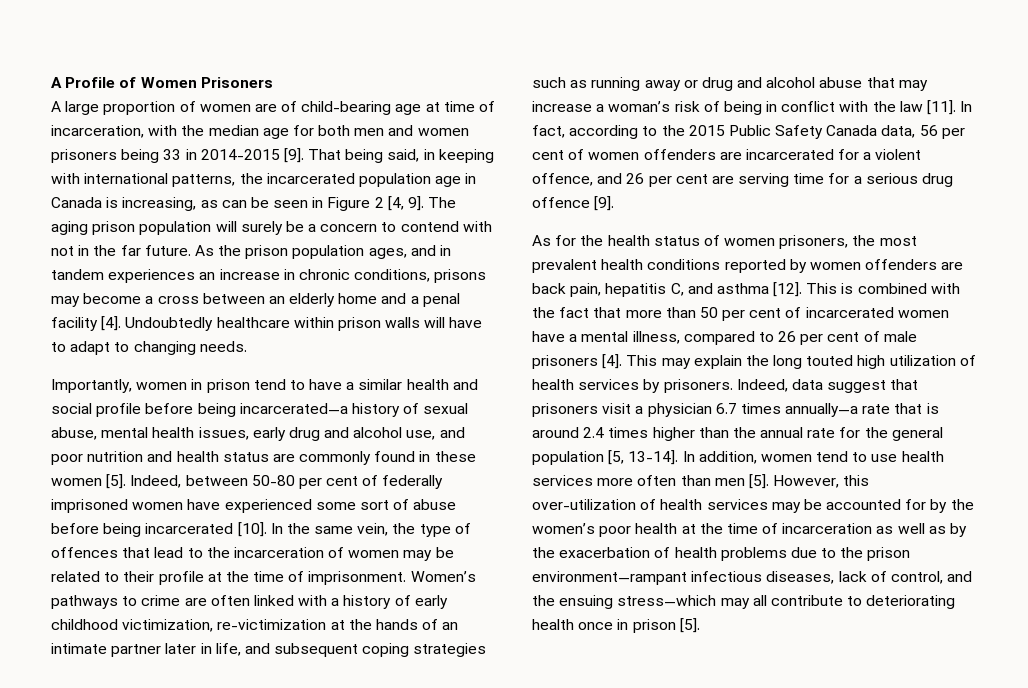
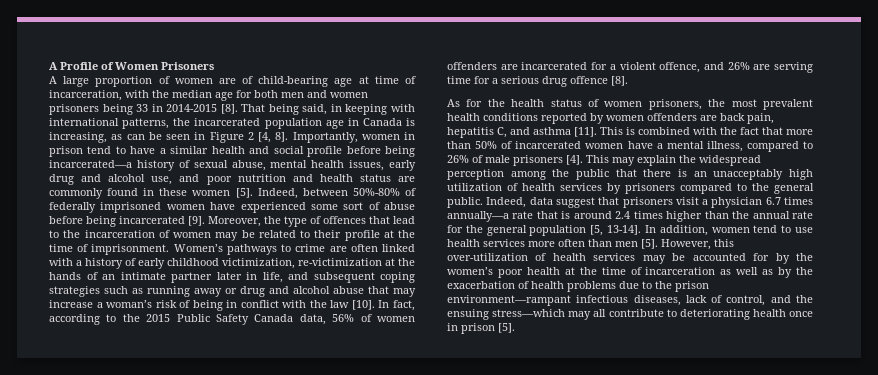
- A large proportion of women are of child-bearing age at time of incarceration, with the median age for both men and women prisoners being 33 in 2014-2015 [9].
+ A large proportion of women are of child-bearing age at time of incarceration, with the median age for both men and women prisoners being 33 in 2014-2015 [8].
- That being said, in keeping with international patterns, the incarcerated population age in Canada is increasing, as can be seen in Figure 2 [4, 9]. The aging prison population will surely be a concern to contend with not in the far future. As the prison population ages, and in tandem experiences an increase in chronic conditions, prisons may become a cross between an elderly home and a penal facility [4]. Undoubtedly healthcare within prison walls will have to adapt to changing needs.
- Importantly, women in prison tend to have a similar health and social profile before being incarcerated—a history of sexual abuse, mental health issues, early drug and alcohol use, and poor nutrition and health status are commonly found in these women [5].
+ That being said, in keeping with international patterns, the incarcerated population age in Canada is increasing, as can be seen in Figure 2 [4, 8]. Importantly, women in prison tend to have a similar health and social profile before being incarcerated—a history of sexual abuse, mental health issues, early drug and alcohol use, and poor nutrition and health status are commonly found in these women [5].
- Indeed, between 50-80 per cent of federally imprisoned women have experienced some sort of abuse before being incarcerated [10]. In the same vein, the type of offences that lead to the incarceration of women may be related to their profile at the time of imprisonment.
+ Indeed, between 50%-80% of federally imprisoned women have experienced some sort of abuse before being incarcerated [9]. Moreover, the type of offences that lead to the incarceration of women may be related to their profile at the time of imprisonment.
- Women’s pathways to crime are often linked with a history of early childhood victimization, re-victimization at the hands of an intimate partner later in life, and subsequent coping strategies such as running away or drug and alcohol abuse that may increase a woman’s risk of being in conflict with the law [11].
+ Women’s pathways to crime are often linked with a history of early childhood victimization, re-victimization at the hands of an intimate partner later in life, and subsequent coping strategies such as running away or drug and alcohol abuse that may increase a woman’s risk of being in conflict with the law [10].
- In fact, according to the 2015 Public Safety Canada data, 56 per cent of women offenders are incarcerated for a violent offence, and 26 per cent are serving time for a serious drug offence [9].
+ In fact, according to the 2015 Public Safety Canada data, 56% of women offenders are incarcerated for a violent offence, and 26% are serving time for a serious drug offence [8].
- As for the health status of women prisoners, the most prevalent health conditions reported by women offenders are back pain, hepatitis C, and asthma [12].
+ As for the health status of women prisoners, the most prevalent health conditions reported by women offenders are back pain, hepatitis C, and asthma [11].
- This is combined with the fact that more than 50 per cent of incarcerated women have a mental illness, compared to 26 per cent of male prisoners [4].
+ This is combined with the fact that more than 50% of incarcerated women have a mental illness, compared to 26% of male prisoners [4].
- This may explain the long touted high utilization of health services by prisoners.
+ This may explain the widespread perception among the public that there is an unacceptably high utilization of health services by prisoners compared to the general public.

